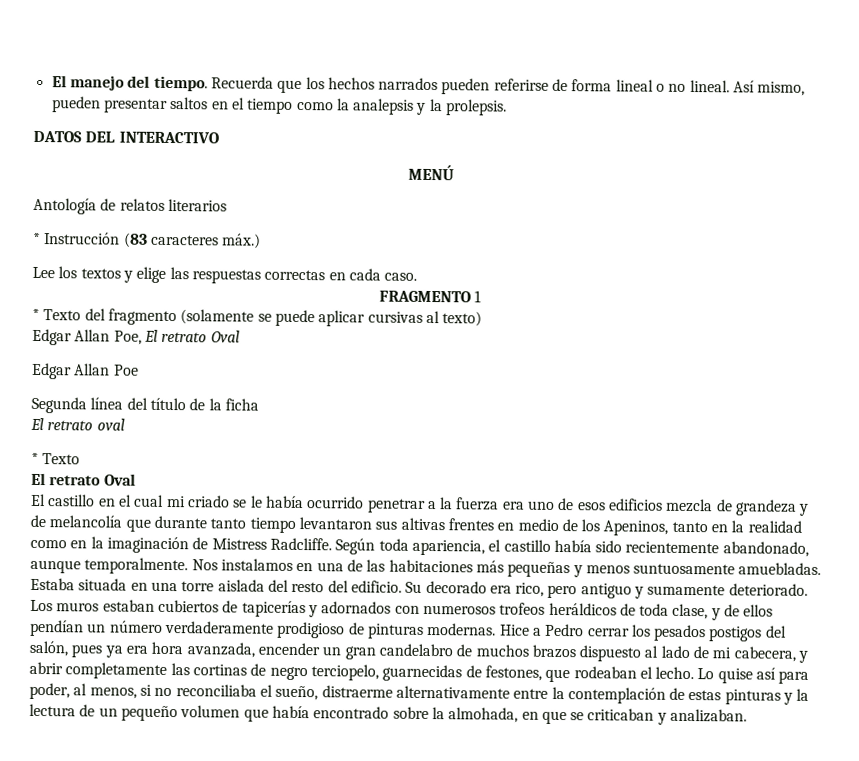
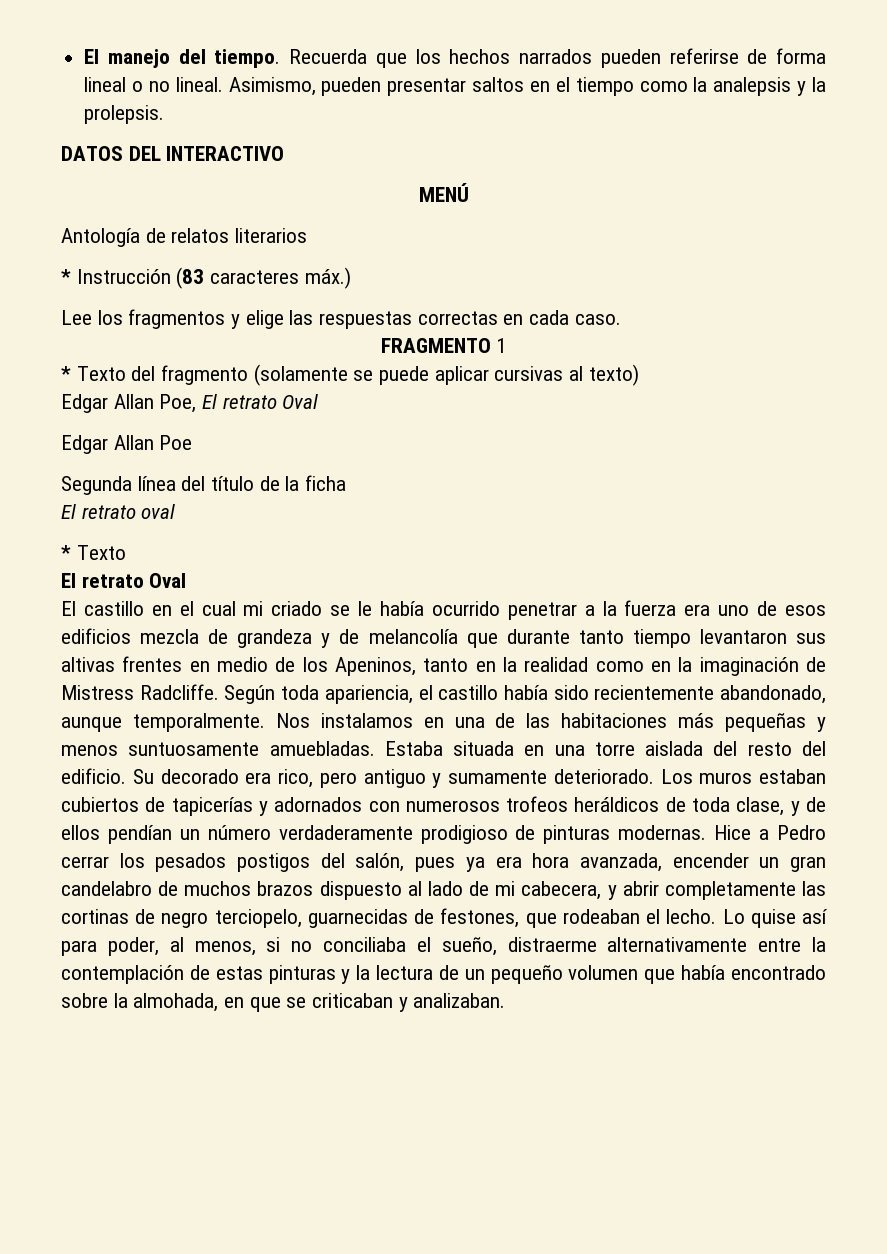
- Así mismo, pueden presentar saltos en el tiempo como la analepsis y la prolepsis.
+ Asimismo, pueden presentar saltos en el tiempo como la analepsis y la prolepsis.
- Lee los textos y elige las respuestas correctas en cada caso.
+ Lee los fragmentos y elige las respuestas correctas en cada caso.
- Lo quise así para poder, al menos, si no reconciliaba el sueño, distraerme alternativamente entre la contemplación de estas pinturas y la lectura de un pequeño volumen que había encontrado sobre la almohada, en que se criticaban y analizaban.
+ Lo quise así para poder, al menos, si no conciliaba el sueño, distraerme alternativamente entre la contemplación de estas pinturas y la lectura de un pequeño volumen que había encontrado sobre la almohada, en que se criticaban y analizaban.

